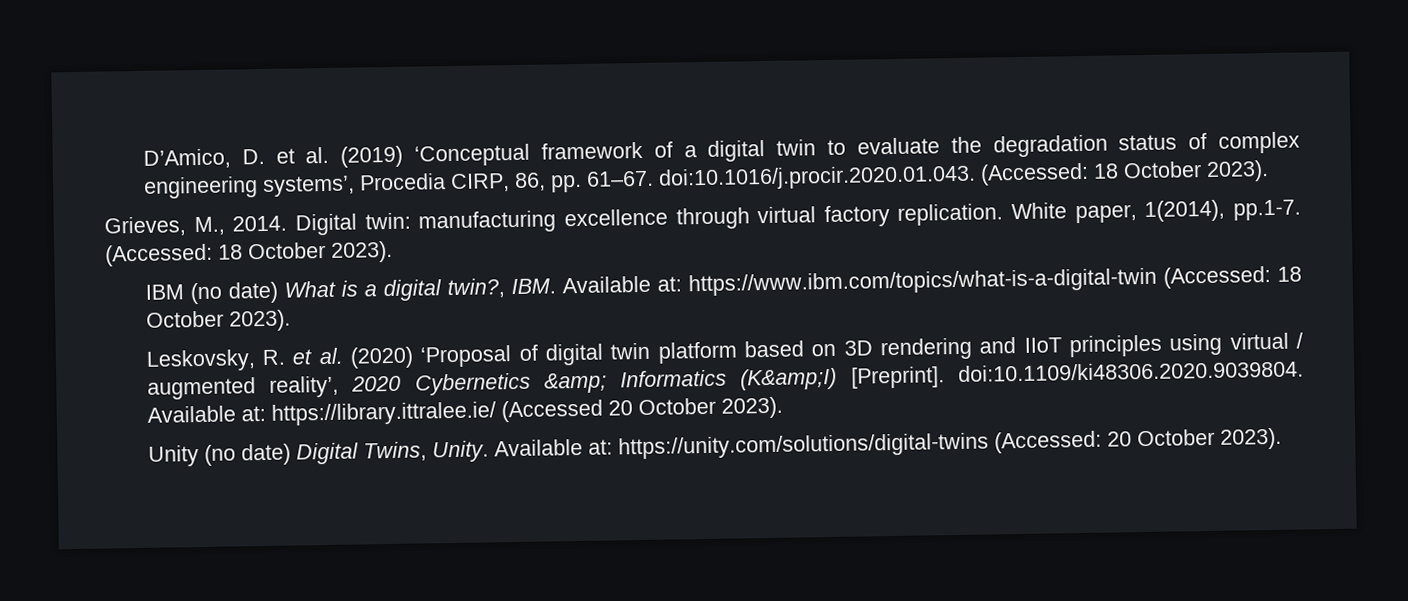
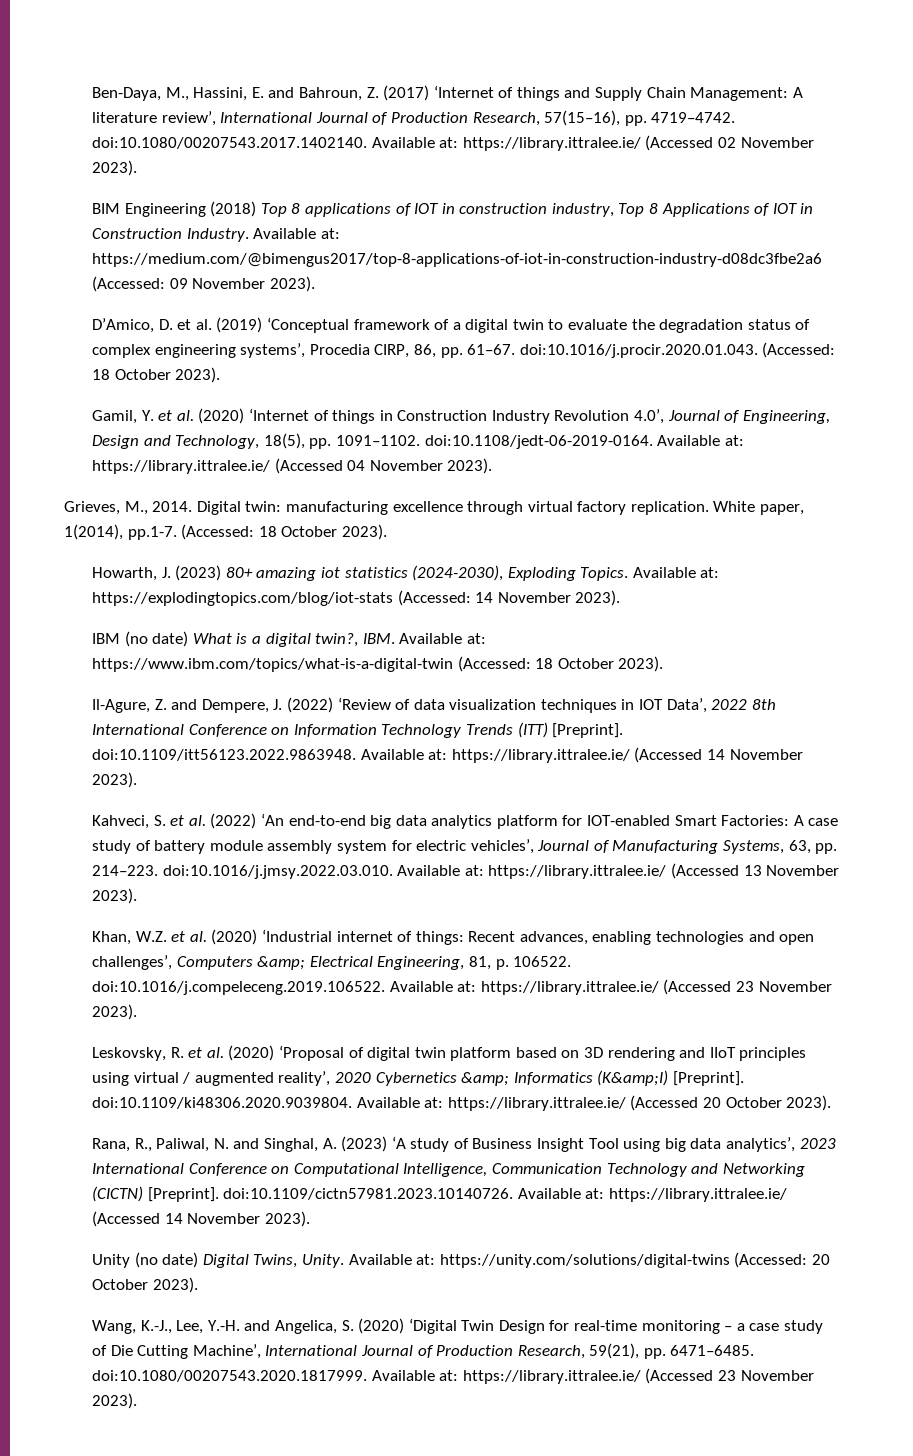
+ Ben-Daya, M., Hassini, E. and Bahroun, Z. (2017) ‘Internet of things and Supply Chain Management: A literature review’, International Journal of Production Research, 57(15–16), pp. 4719–4742. doi:10.1080/00207543.2017.1402140. Available at: https://library.ittralee.ie/ (Accessed 02 November 2023).
+ BIM Engineering (2018) Top 8 applications of IOT in construction industry, Top 8 Applications of IOT in Construction Industry. Available at: https://medium.com/@bimengus2017/top-8-applications-of-iot-in-construction-industry-d08dc3fbe2a6 (Accessed: 09 November 2023).
+ Gamil, Y. et al. (2020) ‘Internet of things in Construction Industry Revolution 4.0’, Journal of Engineering, Design and Technology, 18(5), pp. 1091–1102. doi:10.1108/jedt-06-2019-0164. Available at: https://library.ittralee.ie/ (Accessed 04 November 2023).
+ Howarth, J. (2023) 80+ amazing iot statistics (2024-2030), Exploding Topics. Available at: https://explodingtopics.com/blog/iot-stats (Accessed: 14 November 2023).
+ Il-Agure, Z. and Dempere, J. (2022) ‘Review of data visualization techniques in IOT Data’, 2022 8th International Conference on Information Technology Trends (ITT) [Preprint]. doi:10.1109/itt56123.2022.9863948. Available at: https://library.ittralee.ie/ (Accessed 14 November 2023).
+ Kahveci, S. et al. (2022) ‘An end-to-end big data analytics platform for IOT-enabled Smart Factories: A case study of battery module assembly system for electric vehicles’, Journal of Manufacturing Systems, 63, pp. 214–223. doi:10.1016/j.jmsy.2022.03.010. Available at: https://library.ittralee.ie/ (Accessed 13 November 2023).
+ Khan, W.Z. et al. (2020) ‘Industrial internet of things: Recent advances, enabling technologies and open challenges’, Computers &amp; Electrical Engineering, 81, p. 106522. doi:10.1016/j.compeleceng.2019.106522. Available at: https://library.ittralee.ie/ (Accessed 23 November 2023).
+ Rana, R., Paliwal, N. and Singhal, A. (2023) ‘A study of Business Insight Tool using big data analytics’, 2023 International Conference on Computational Intelligence, Communication Technology and Networking (CICTN) [Preprint]. doi:10.1109/cictn57981.2023.10140726. Available at: https://library.ittralee.ie/ (Accessed 14 November 2023).
+ Wang, K.-J., Lee, Y.-H. and Angelica, S. (2020) ‘Digital Twin Design for real-time monitoring – a case study of Die Cutting Machine’, International Journal of Production Research, 59(21), pp. 6471–6485. doi:10.1080/00207543.2020.1817999. Available at: https://library.ittralee.ie/ (Accessed 23 November 2023).

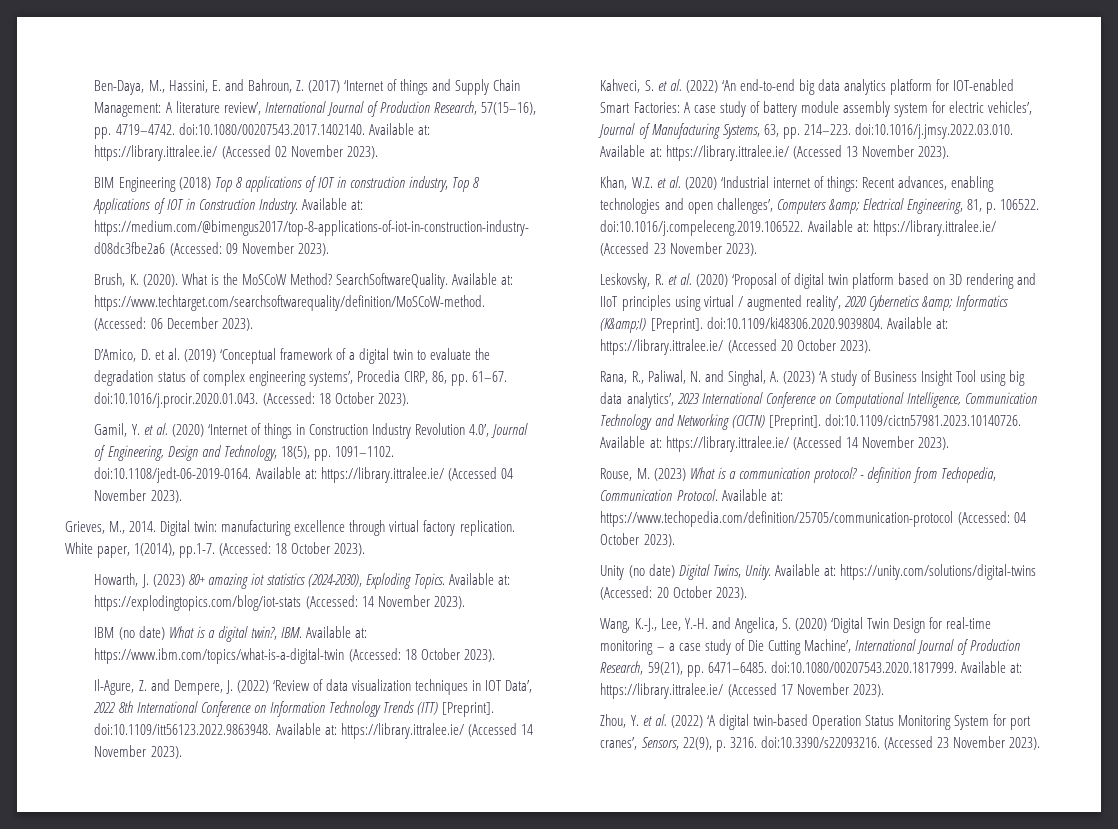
+ Brush, K. (2020). What is the MoSCoW Method? SearchSoftwareQuality. Available at: https://www.techtarget.com/searchsoftwarequality/definition/MoSCoW-method. (Accessed: 06 December 2023).
+ Rouse, M. (2023) What is a communication protocol? - definition from Techopedia, Communication Protocol. Available at: https://www.techopedia.com/definition/25705/communication-protocol (Accessed: 04 October 2023).
- Wang, K.-J., Lee, Y.-H. and Angelica, S. (2020) ‘Digital Twin Design for real-time monitoring – a case study of Die Cutting Machine’, International Journal of Production Research, 59(21), pp. 6471–6485. doi:10.1080/00207543.2020.1817999. Available at: https://library.ittralee.ie/ (Accessed 23 November 2023).
+ Wang, K.-J., Lee, Y.-H. and Angelica, S. (2020) ‘Digital Twin Design for real-time monitoring – a case study of Die Cutting Machine’, International Journal of Production Research, 59(21), pp. 6471–6485. doi:10.1080/00207543.2020.1817999. Available at: https://library.ittralee.ie/ (Accessed 17 November 2023).
+ Zhou, Y. et al. (2022) ‘A digital twin-based Operation Status Monitoring System for port cranes’, Sensors, 22(9), p. 3216. doi:10.3390/s22093216. (Accessed 23 November 2023).

